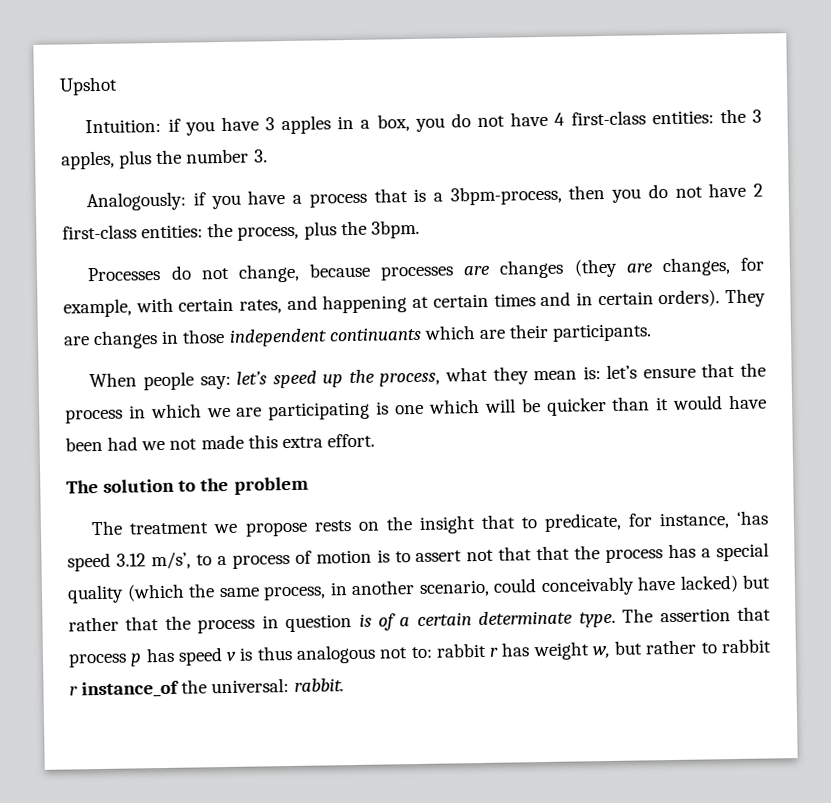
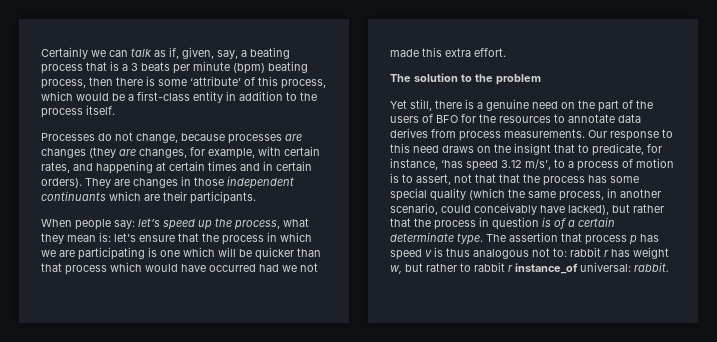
- Upshot
- Intuition: if you have 3 apples in a box, you do not have 4 first-class entities: the 3 apples, plus the number 3.
- Analogously: if you have a process that is a 3bpm-process, then you do not have 2 first-class entities: the process, plus the 3bpm.
+ Certainly we can talk as if, given, say, a beating process that is a 3 beats per minute (bpm) beating process, then there is some ‘attribute’ of this process, which would be a first-class entity in addition to the process itself.
- When people say: let’s speed up the process, what they mean is: let’s ensure that the process in which we are participating is one which will be quicker than it would have been had we not made this extra effort.
+ When people say: let’s speed up the process, what they mean is: let’s ensure that the process in which we are participating is one which will be quicker than that process which would have occurred had we not made this extra effort.
- The treatment we propose rests on the insight that to predicate, for instance, ‘has speed 3.12 m/s’, to a process of motion is to assert not that that the process has a special quality (which the same process, in another scenario, could conceivably have lacked) but rather that the process in question is of a certain determinate type.
+ Yet still, there is a genuine need on the part of the users of BFO for the resources to annotate data derives from process measurements. Our response to this need draws on the insight that to predicate, for instance, ‘has speed 3.12 m/s’, to a process of motion is to assert, not that that the process has some special quality (which the same process, in another scenario, could conceivably have lacked), but rather that the process in question is of a certain determinate type.
- The assertion that process p has speed v is thus analogous not to: rabbit r has weight w, but rather to rabbit r instance_of the universal: rabbit.
+ The assertion that process p has speed v is thus analogous not to: rabbit r has weight w, but rather to rabbit r instance_of universal: rabbit.

